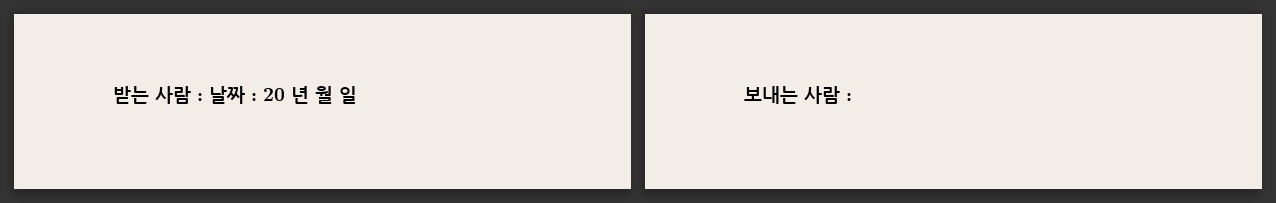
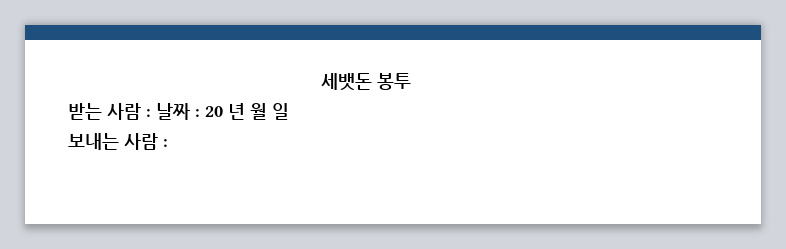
+ 세뱃돈 봉투

